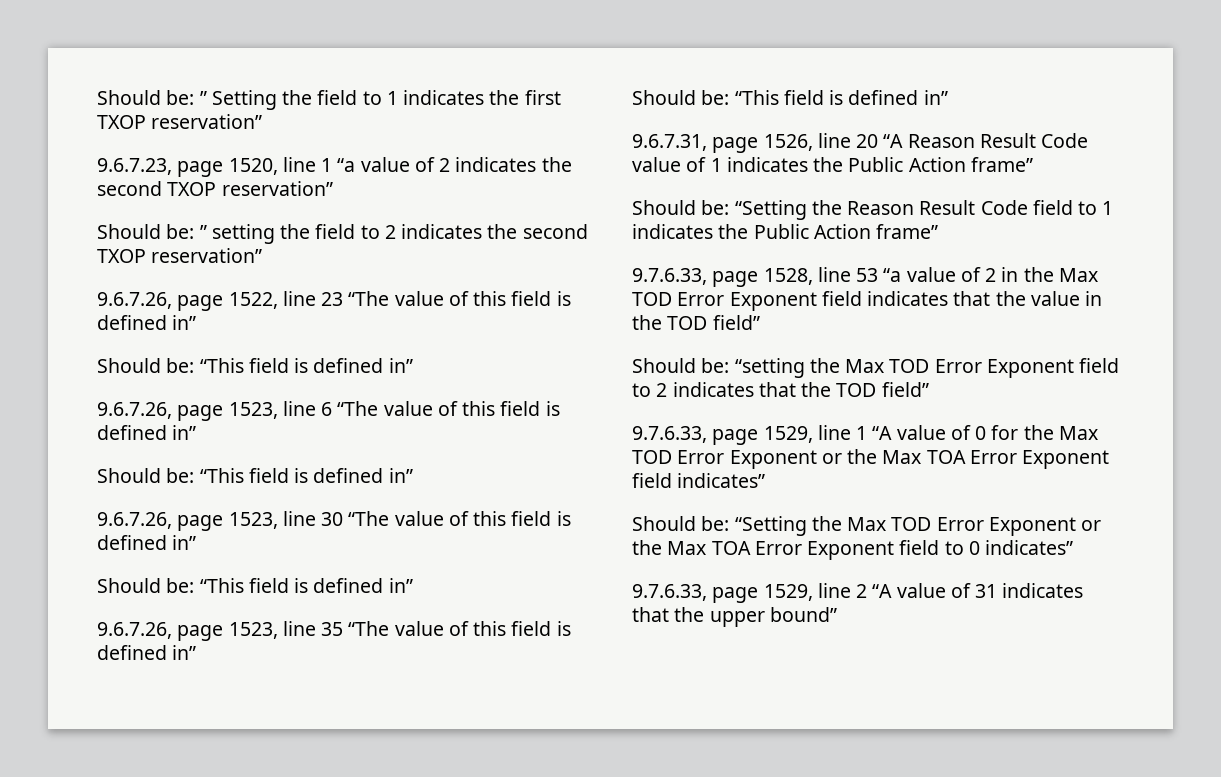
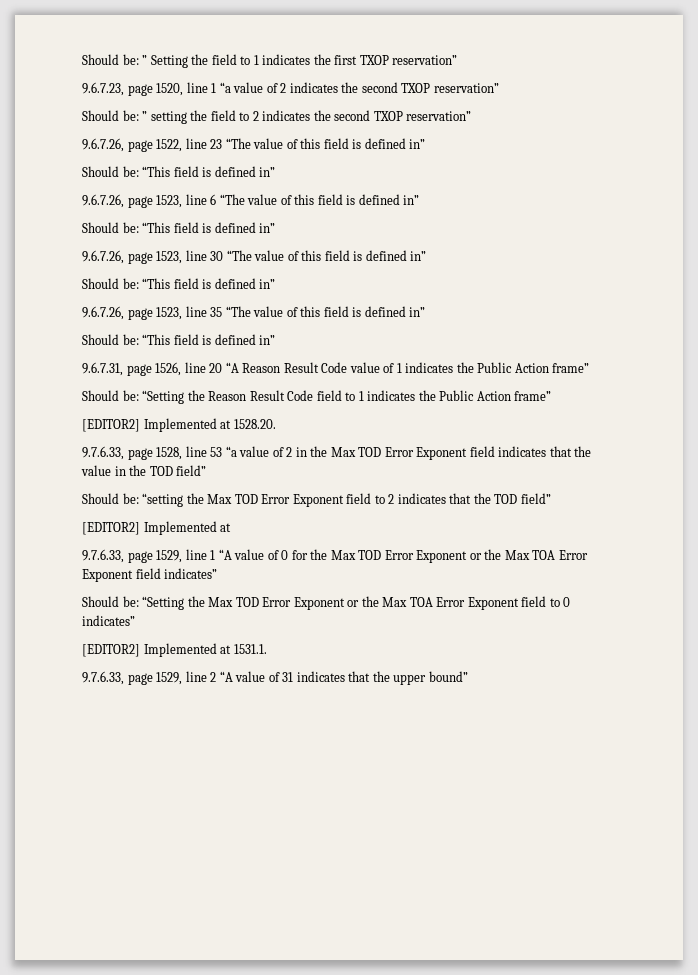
+ [EDITOR2] Implemented at 1528.20.
  Should be: “setting the Max TOD Error Exponent field to 2 indicates that the TOD field”
+ [EDITOR2] Implemented at
+ [EDITOR2] Implemented at 1531.1.

